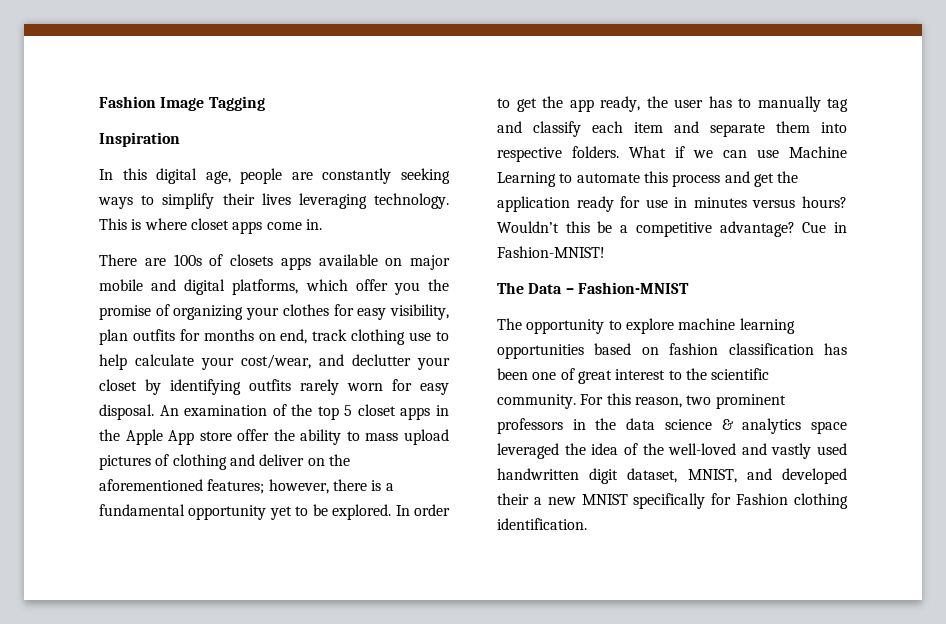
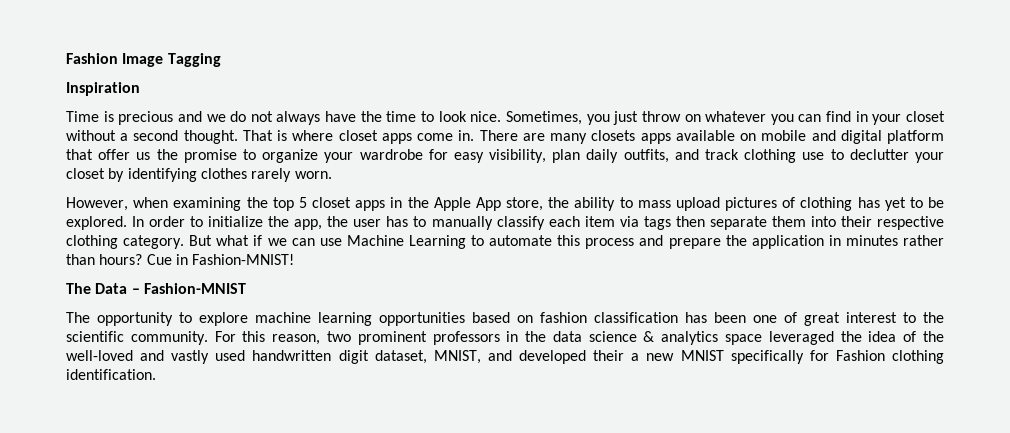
- In this digital age, people are constantly seeking ways to simplify their lives leveraging technology. This is where closet apps come in.
- There are 100s of closets apps available on major mobile and digital platforms, which offer you the promise of organizing your clothes for easy visibility, plan outfits for months on end, track clothing use to help calculate your cost/wear, and declutter your closet by identifying outfits rarely worn for easy disposal. An examination of the top 5 closet apps in the Apple App store offer the ability to mass upload pictures of clothing and deliver on the aforementioned features; however, there is a fundamental opportunity yet to be explored.
+ Time is precious and we do not always have the time to look nice. Sometimes, you just throw on whatever you can find in your closet without a second thought. That is where closet apps come in. There are many closets apps available on mobile and digital platform that offer us the promise to organize your wardrobe for easy visibility, plan daily outfits, and track clothing use to declutter your closet by identifying clothes rarely worn.
+ However, when examining the top 5 closet apps in the Apple App store, the ability to mass upload pictures of clothing has yet to be explored.
- In order to get the app ready, the user has to manually tag and classify each item and separate them into respective folders. What if we can use Machine Learning to automate this process and get the application ready for use in minutes versus hours? Wouldn’t this be a competitive advantage?
+ In order to initialize the app, the user has to manually classify each item via tags then separate them into their respective clothing category. But what if we can use Machine Learning to automate this process and prepare the application in minutes rather than hours?

